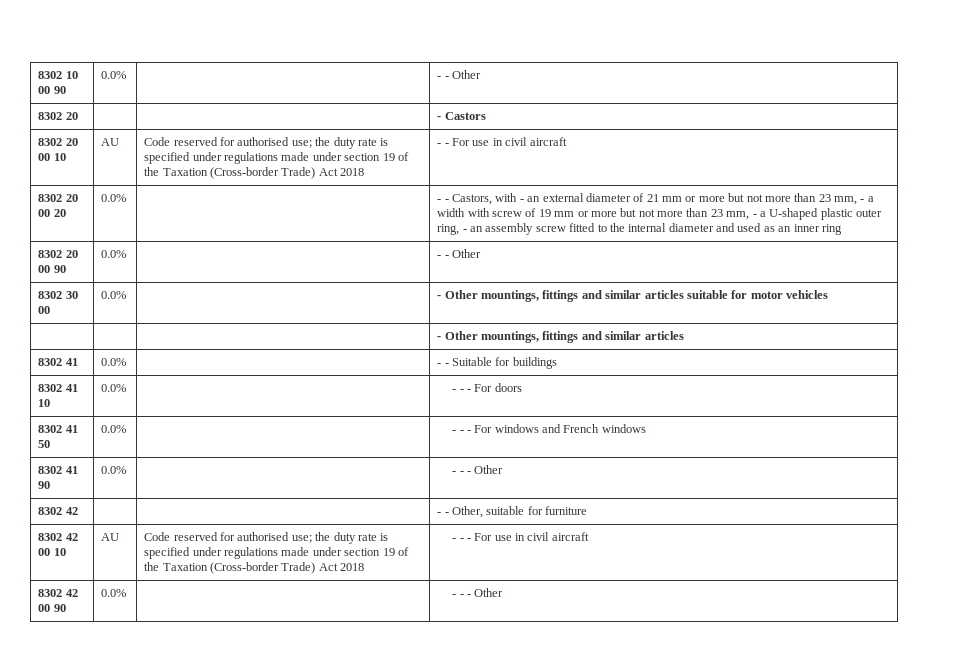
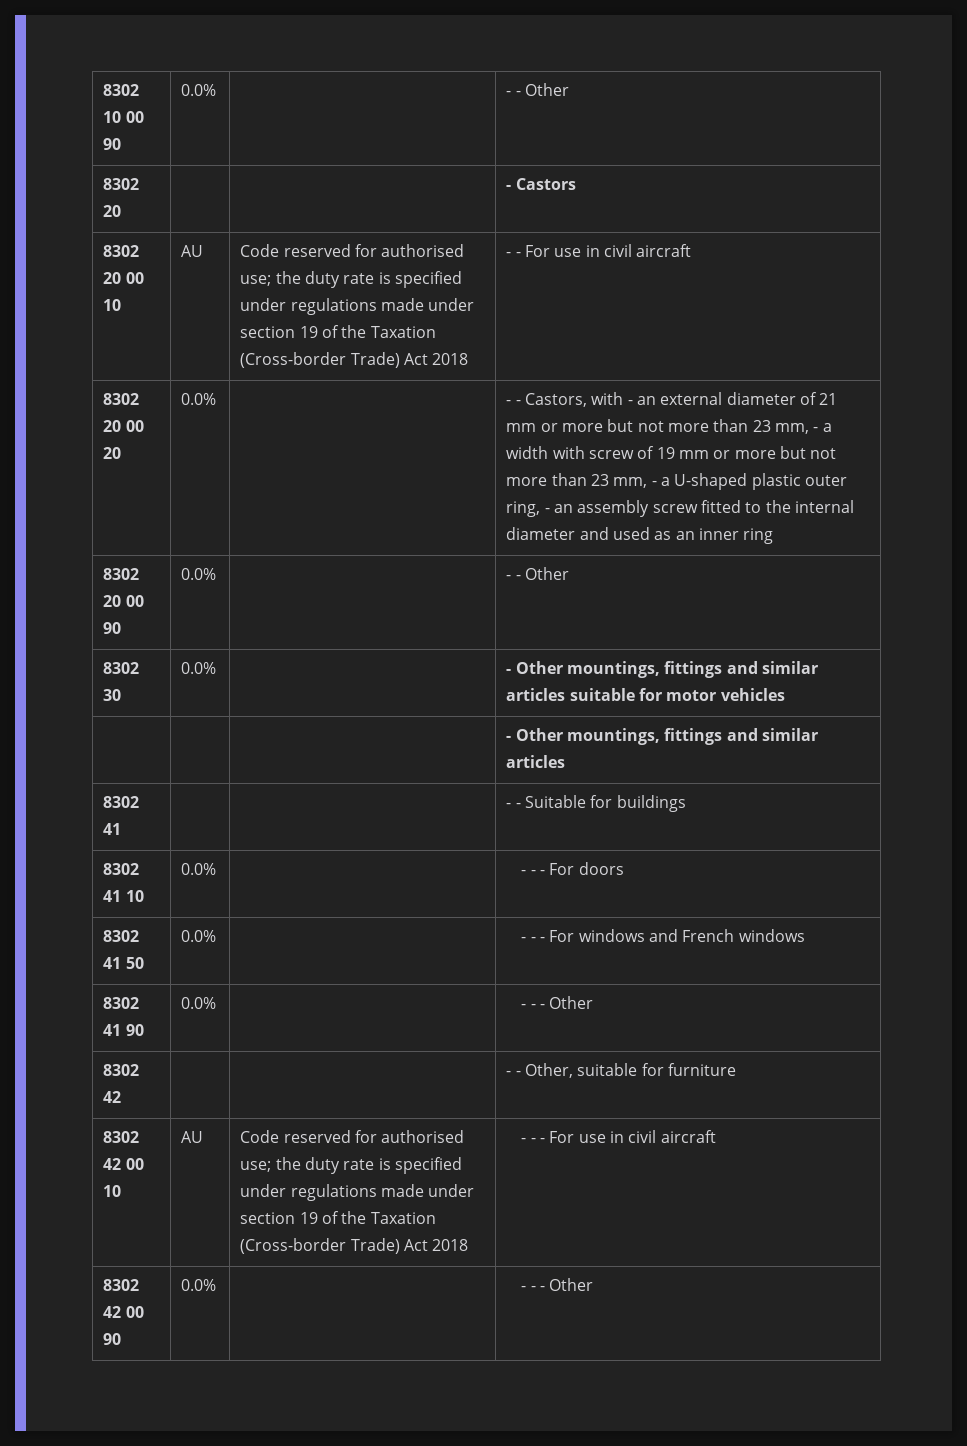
- 8302 30 00 | 0.0% | | - Other mountings, fittings and similar articles suitable for motor vehicles
+ 8302 30 | 0.0% | | - Other mountings, fittings and similar articles suitable for motor vehicles
- 8302 41 | 0.0% | | - - Suitable for buildings
+ 8302 41 | | | - - Suitable for buildings

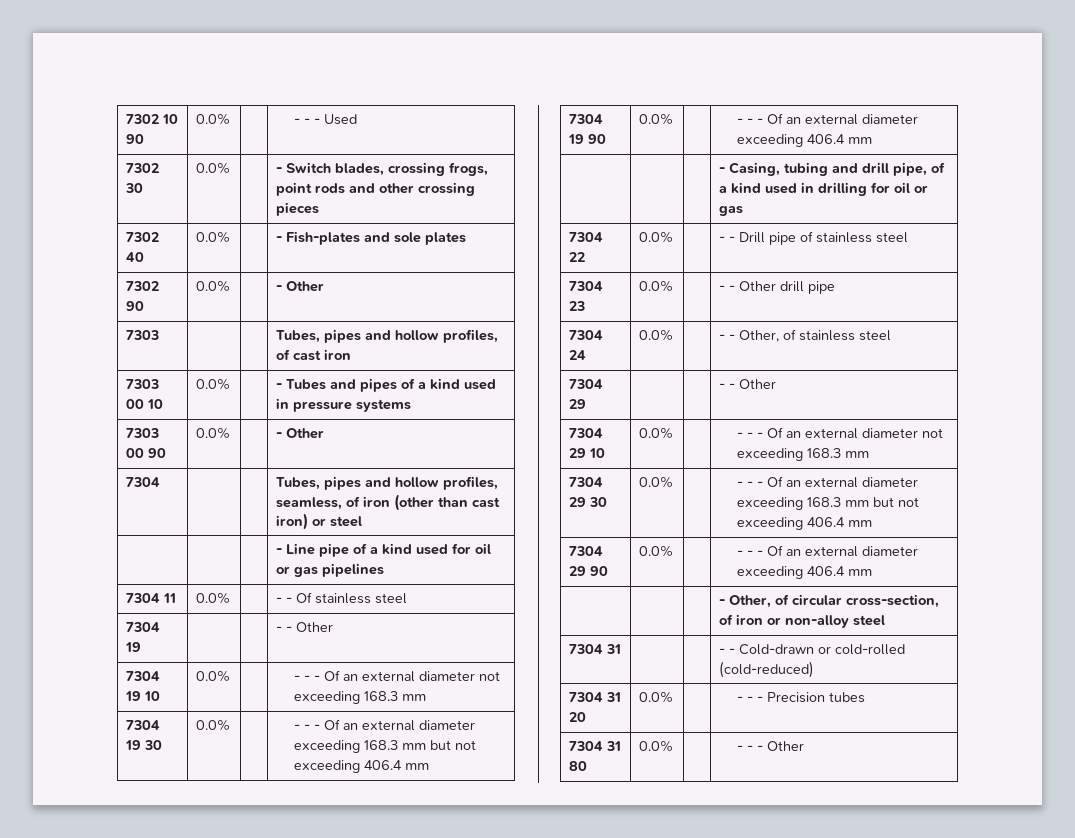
- 8302 10 00 90 | 0.0% | | - - Other
- 8302 20 | | | - Castors
- 8302 20 00 10 | AU | Code reserved for authorised use; the duty rate is specified under regulations made under section 19 of the Taxation (Cross-border Trade) Act 2018 | - - For use in civil aircraft
- 8302 20 00 20 | 0.0% | | - - Castors, with - an external diameter of 21 mm or more but not more than 23 mm, - a width with screw of 19 mm or more but not more than 23 mm, - a U-shaped plastic outer ring, - an assembly screw fitted to the internal diameter and used as an inner ring
- 8302 20 00 90 | 0.0% | | - - Other
- 8302 30 | 0.0% | | - Other mountings, fittings and similar articles suitable for motor vehicles
- | | | - Other mountings, fittings and similar articles
- 8302 41 | | | - - Suitable for buildings
- 8302 41 10 | 0.0% | | - - - For doors
- 8302 41 50 | 0.0% | | - - - For windows and French windows
- 8302 41 90 | 0.0% | | - - - Other
- 8302 42 | | | - - Other, suitable for furniture
- 8302 42 00 10 | AU | Code reserved for authorised use; the duty rate is specified under regulations made under section 19 of the Taxation (Cross-border Trade) Act 2018 | - - - For use in civil aircraft
- 8302 42 00 90 | 0.0% | | - - - Other
+ 7302 10 90 | 0.0% | | - - - Used
+ 7302 30 | 0.0% | | - Switch blades, crossing frogs, point rods and other crossing pieces
+ 7302 40 | 0.0% | | - Fish-plates and sole plates
+ 7302 90 | 0.0% | | - Other
+ 7303 | | | Tubes, pipes and hollow profiles, of cast iron
+ 7303 00 10 | 0.0% | | - Tubes and pipes of a kind used in pressure systems
+ 7303 00 90 | 0.0% | | - Other
+ 7304 | | | Tubes, pipes and hollow profiles, seamless, of iron (other than cast iron) or steel
+ | | | - Line pipe of a kind used for oil or gas pipelines
+ 7304 11 | 0.0% | | - - Of stainless steel
+ 7304 19 | | | - - Other
+ 7304 19 10 | 0.0% | | - - - Of an external diameter not exceeding 168.3 mm
+ 7304 19 30 | 0.0% | | - - - Of an external diameter exceeding 168.3 mm but not exceeding 406.4 mm
+ 7304 19 90 | 0.0% | | - - - Of an external diameter exceeding 406.4 mm
+ | | | - Casing, tubing and drill pipe, of a kind used in drilling for oil or gas
+ 7304 22 | 0.0% | | - - Drill pipe of stainless steel
+ 7304 23 | 0.0% | | - - Other drill pipe
+ 7304 24 | 0.0% | | - - Other, of stainless steel
+ 7304 29 | | | - - Other
+ 7304 29 10 | 0.0% | | - - - Of an external diameter not exceeding 168.3 mm
+ 7304 29 30 | 0.0% | | - - - Of an external diameter exceeding 168.3 mm but not exceeding 406.4 mm
+ 7304 29 90 | 0.0% | | - - - Of an external diameter exceeding 406.4 mm
+ | | | - Other, of circular cross-section, of iron or non-alloy steel
+ 7304 31 | | | - - Cold-drawn or cold-rolled (cold-reduced)
+ 7304 31 20 | 0.0% | | - - - Precision tubes
+ 7304 31 80 | 0.0% | | - - - Other

